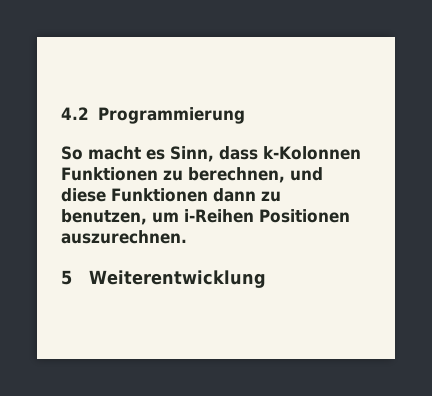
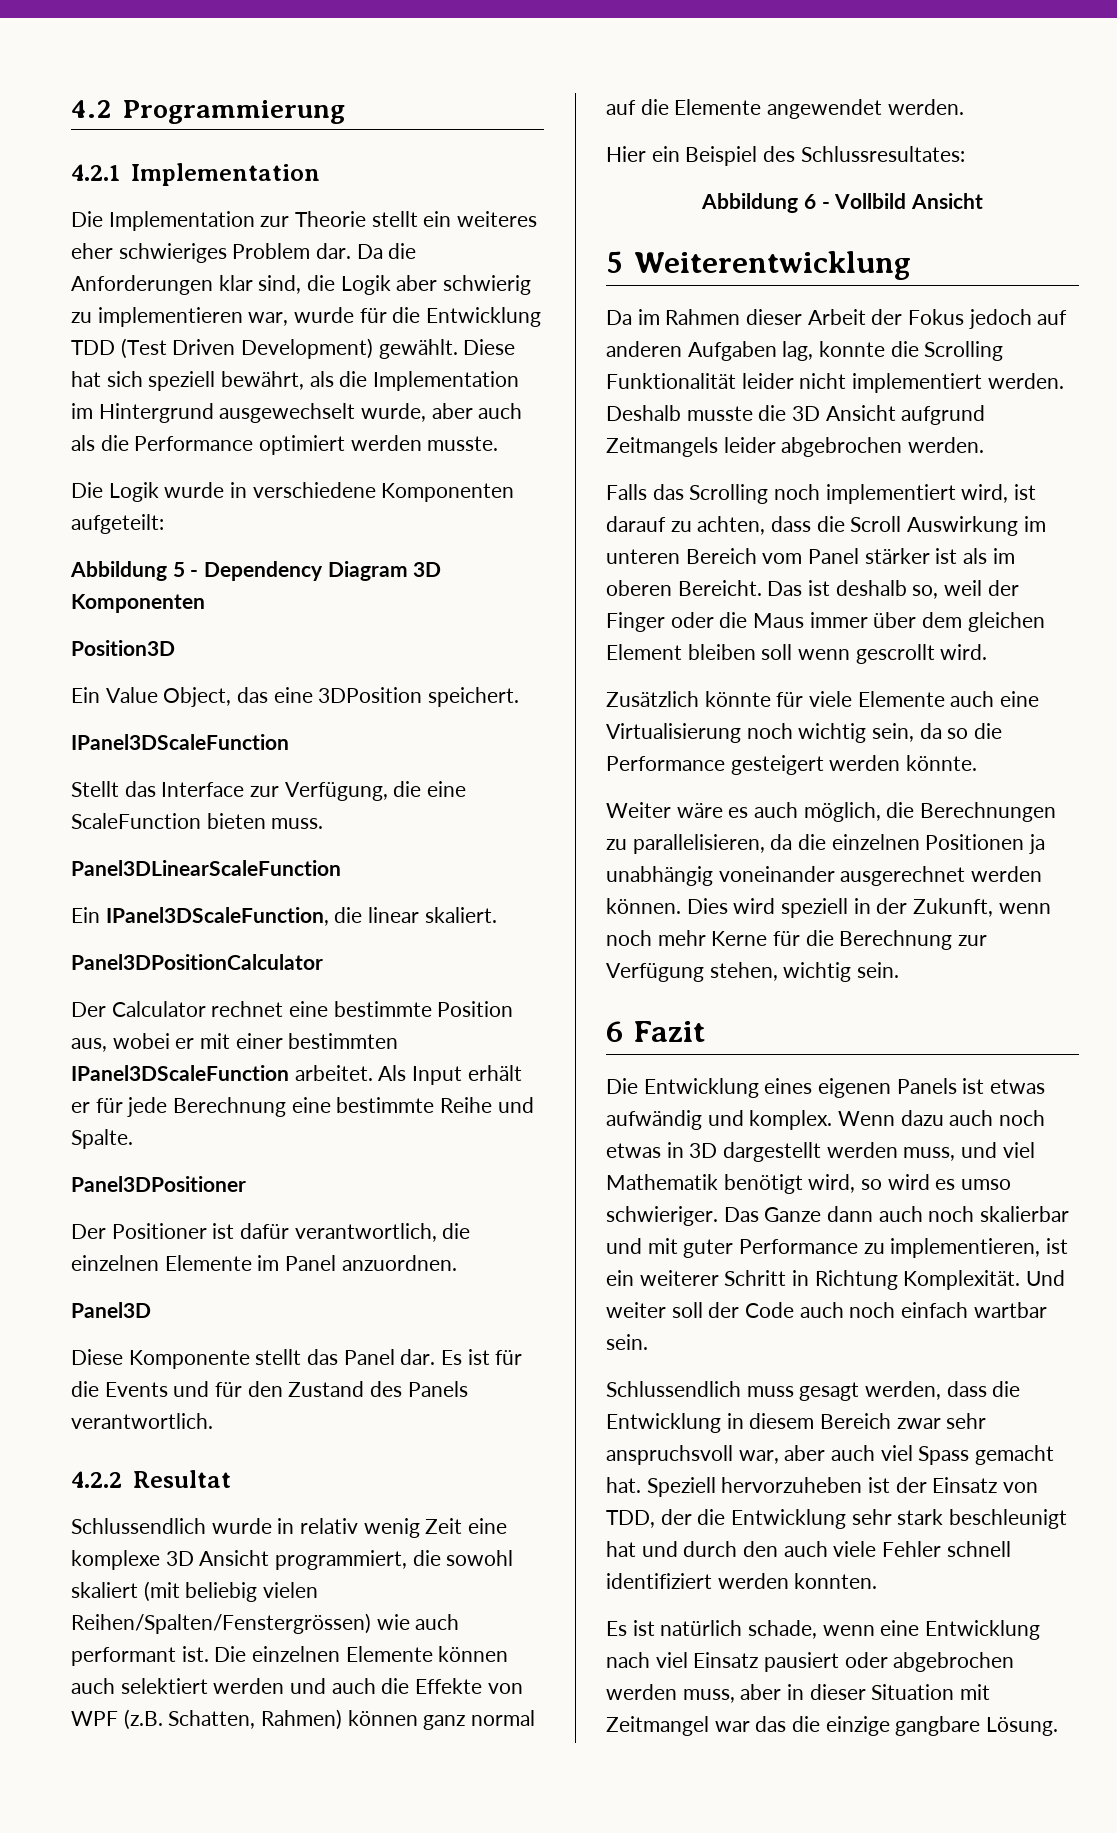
- So macht es Sinn, dass k-Kolonnen Funktionen zu berechnen, und diese Funktionen dann zu benutzen, um i-Reihen Positionen auszurechnen.
+ 4.2.1 Implementation
+ Die Implementation zur Theorie stellt ein weiteres eher schwieriges Problem dar. Da die Anforderungen klar sind, die Logik aber schwierig zu implementieren war, wurde für die Entwicklung TDD (Test Driven Development) gewählt. Diese hat sich speziell bewährt, als die Implementation im Hintergrund ausgewechselt wurde, aber auch als die Performance optimiert werden musste.
+ Die Logik wurde in verschiedene Komponenten aufgeteilt:
+ Abbildung 5 - Dependency Diagram 3D Komponenten
+ Position3D
+ Ein Value Object, das eine 3DPosition speichert.
+ IPanel3DScaleFunction
+ Stellt das Interface zur Verfügung, die eine ScaleFunction bieten muss.
+ Panel3DLinearScaleFunction
+ Ein IPanel3DScaleFunction, die linear skaliert.
+ Panel3DPositionCalculator
+ Der Calculator rechnet eine bestimmte Position aus, wobei er mit einer bestimmten IPanel3DScaleFunction arbeitet. Als Input erhält er für jede Berechnung eine bestimmte Reihe und Spalte.
+ Panel3DPositioner
+ Der Positioner ist dafür verantwortlich, die einzelnen Elemente im Panel anzuordnen.
+ Panel3D
+ Diese Komponente stellt das Panel dar. Es ist für die Events und für den Zustand des Panels verantwortlich.
+ 4.2.2 Resultat
+ Schlussendlich wurde in relativ wenig Zeit eine komplexe 3D Ansicht programmiert, die sowohl skaliert (mit beliebig vielen Reihen/Spalten/Fenstergrössen) wie auch performant ist. Die einzelnen Elemente können auch selektiert werden und auch die Effekte von WPF (z.B. Schatten, Rahmen) können ganz normal auf die Elemente angewendet werden.
+ Hier ein Beispiel des Schlussresultates:
+ Abbildung 6 - Vollbild Ansicht
  5 Weiterentwicklung
+ Da im Rahmen dieser Arbeit der Fokus jedoch auf anderen Aufgaben lag, konnte die Scrolling Funktionalität leider nicht implementiert werden. Deshalb musste die 3D Ansicht aufgrund Zeitmangels leider abgebrochen werden.
+ Falls das Scrolling noch implementiert wird, ist darauf zu achten, dass die Scroll Auswirkung im unteren Bereich vom Panel stärker ist als im oberen Bereicht. Das ist deshalb so, weil der Finger oder die Maus immer über dem gleichen Element bleiben soll wenn gescrollt wird.
+ Zusätzlich könnte für viele Elemente auch eine Virtualisierung noch wichtig sein, da so die Performance gesteigert werden könnte.
+ Weiter wäre es auch möglich, die Berechnungen zu parallelisieren, da die einzelnen Positionen ja unabhängig voneinander ausgerechnet werden können. Dies wird speziell in der Zukunft, wenn noch mehr Kerne für die Berechnung zur Verfügung stehen, wichtig sein.
+ 6 Fazit
+ Die Entwicklung eines eigenen Panels ist etwas aufwändig und komplex. Wenn dazu auch noch etwas in 3D dargestellt werden muss, und viel Mathematik benötigt wird, so wird es umso schwieriger. Das Ganze dann auch noch skalierbar und mit guter Performance zu implementieren, ist ein weiterer Schritt in Richtung Komplexität. Und weiter soll der Code auch noch einfach wartbar sein.
+ Schlussendlich muss gesagt werden, dass die Entwicklung in diesem Bereich zwar sehr anspruchsvoll war, aber auch viel Spass gemacht hat. Speziell hervorzuheben ist der Einsatz von TDD, der die Entwicklung sehr stark beschleunigt hat und durch den auch viele Fehler schnell identifiziert werden konnten.
+ Es ist natürlich schade, wenn eine Entwicklung nach viel Einsatz pausiert oder abgebrochen werden muss, aber in dieser Situation mit Zeitmangel war das die einzige gangbare Lösung.

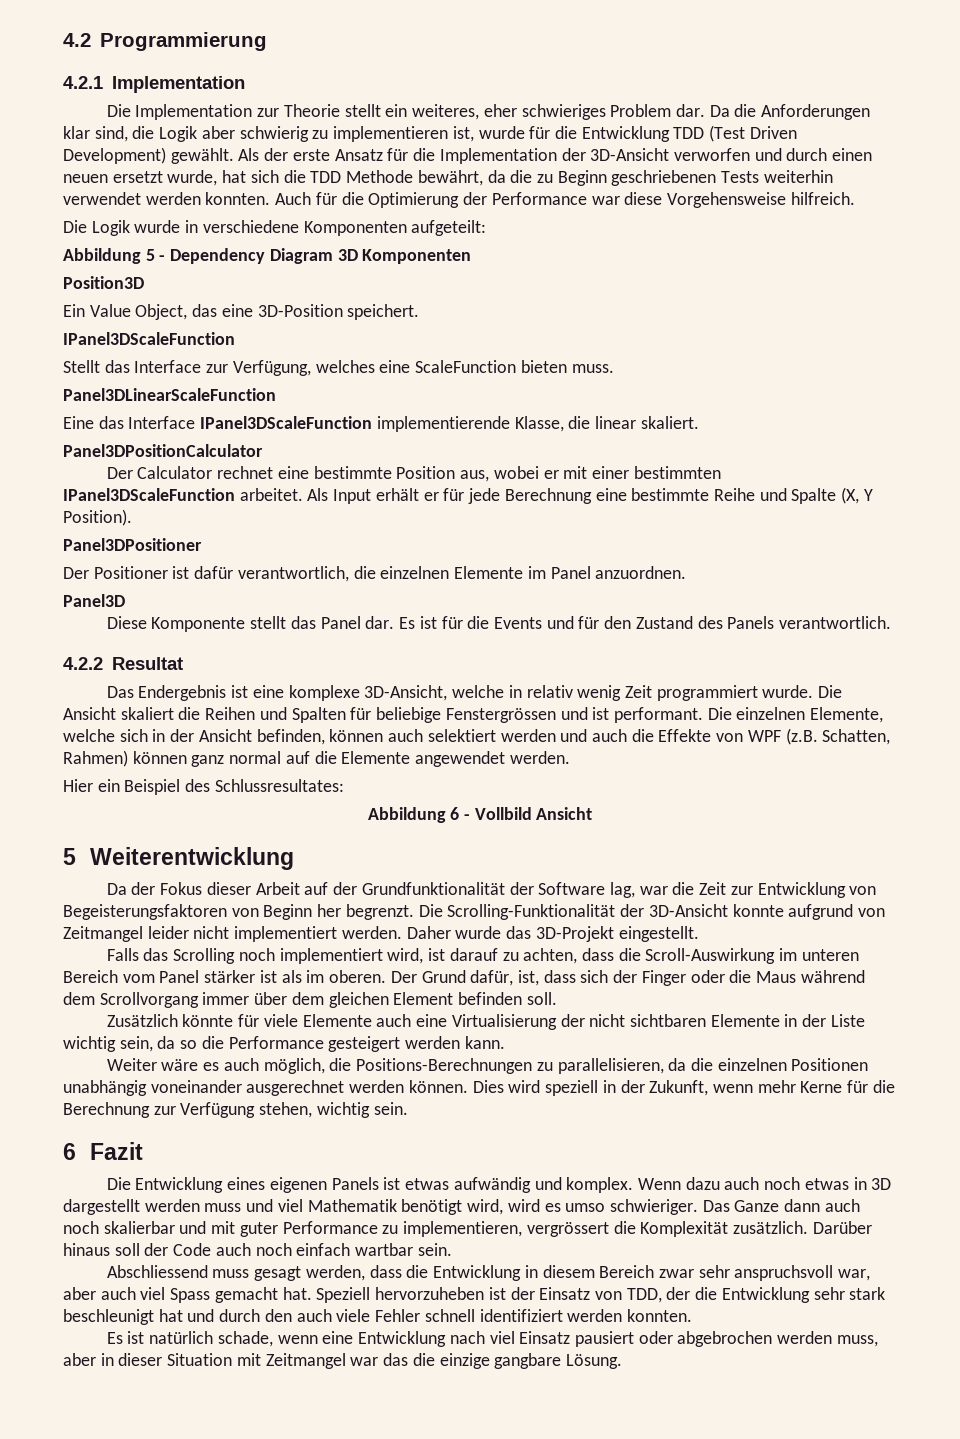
- Die Implementation zur Theorie stellt ein weiteres eher schwieriges Problem dar.
+ Die Implementation zur Theorie stellt ein weiteres, eher schwieriges Problem dar.
- Da die Anforderungen klar sind, die Logik aber schwierig zu implementieren war, wurde für die Entwicklung TDD (Test Driven Development) gewählt.
+ Da die Anforderungen klar sind, die Logik aber schwierig zu implementieren ist, wurde für die Entwicklung TDD (Test Driven Development) gewählt.
- Diese hat sich speziell bewährt, als die Implementation im Hintergrund ausgewechselt wurde, aber auch als die Performance optimiert werden musste.
+ Als der erste Ansatz für die Implementation der 3D-Ansicht verworfen und durch einen neuen ersetzt wurde, hat sich die TDD Methode bewährt, da die zu Beginn geschriebenen Tests weiterhin verwendet werden konnten. Auch für die Optimierung der Performance war diese Vorgehensweise hilfreich.
- Ein Value Object, das eine 3DPosition speichert.
+ Ein Value Object, das eine 3D-Position speichert.
- Stellt das Interface zur Verfügung, die eine ScaleFunction bieten muss.
+ Stellt das Interface zur Verfügung, welches eine ScaleFunction bieten muss.
- Ein IPanel3DScaleFunction, die linear skaliert.
+ Eine das Interface IPanel3DScaleFunction implementierende Klasse, die linear skaliert.
- Als Input erhält er für jede Berechnung eine bestimmte Reihe und Spalte.
+ Als Input erhält er für jede Berechnung eine bestimmte Reihe und Spalte (X, Y Position).
- Schlussendlich wurde in relativ wenig Zeit eine komplexe 3D Ansicht programmiert, die sowohl skaliert (mit beliebig vielen Reihen/Spalten/Fenstergrössen) wie auch performant ist. Die einzelnen Elemente können auch selektiert werden und auch die Effekte von WPF (z.B. Schatten, Rahmen) können ganz normal auf die Elemente angewendet werden.
+ Das Endergebnis ist eine komplexe 3D-Ansicht, welche in relativ wenig Zeit programmiert wurde. Die Ansicht skaliert die Reihen und Spalten für beliebige Fenstergrössen und ist performant. Die einzelnen Elemente, welche sich in der Ansicht befinden, können auch selektiert werden und auch die Effekte von WPF (z.B. Schatten, Rahmen) können ganz normal auf die Elemente angewendet werden.
- Da im Rahmen dieser Arbeit der Fokus jedoch auf anderen Aufgaben lag, konnte die Scrolling Funktionalität leider nicht implementiert werden. Deshalb musste die 3D Ansicht aufgrund Zeitmangels leider abgebrochen werden.
+ Da der Fokus dieser Arbeit auf der Grundfunktionalität der Software lag, war die Zeit zur Entwicklung von Begeisterungsfaktoren von Beginn her begrenzt. Die Scrolling-Funktionalität der 3D-Ansicht konnte aufgrund von Zeitmangel leider nicht implementiert werden. Daher wurde das 3D-Projekt eingestellt.
- Falls das Scrolling noch implementiert wird, ist darauf zu achten, dass die Scroll Auswirkung im unteren Bereich vom Panel stärker ist als im oberen Bereicht. Das ist deshalb so, weil der Finger oder die Maus immer über dem gleichen Element bleiben soll wenn gescrollt wird.
+ Falls das Scrolling noch implementiert wird, ist darauf zu achten, dass die Scroll-Auswirkung im unteren Bereich vom Panel stärker ist als im oberen. Der Grund dafür, ist, dass sich der Finger oder die Maus während dem Scrollvorgang immer über dem gleichen Element befinden soll.
- Zusätzlich könnte für viele Elemente auch eine Virtualisierung noch wichtig sein, da so die Performance gesteigert werden könnte.
+ Zusätzlich könnte für viele Elemente auch eine Virtualisierung der nicht sichtbaren Elemente in der Liste wichtig sein, da so die Performance gesteigert werden kann.
- Weiter wäre es auch möglich, die Berechnungen zu parallelisieren, da die einzelnen Positionen ja unabhängig voneinander ausgerechnet werden können.
+ Weiter wäre es auch möglich, die Positions-Berechnungen zu parallelisieren, da die einzelnen Positionen unabhängig voneinander ausgerechnet werden können.
- Dies wird speziell in der Zukunft, wenn noch mehr Kerne für die Berechnung zur Verfügung stehen, wichtig sein.
+ Dies wird speziell in der Zukunft, wenn mehr Kerne für die Berechnung zur Verfügung stehen, wichtig sein.
- Wenn dazu auch noch etwas in 3D dargestellt werden muss, und viel Mathematik benötigt wird, so wird es umso schwieriger.
+ Wenn dazu auch noch etwas in 3D dargestellt werden muss und viel Mathematik benötigt wird, wird es umso schwieriger.
- Das Ganze dann auch noch skalierbar und mit guter Performance zu implementieren, ist ein weiterer Schritt in Richtung Komplexität. Und weiter soll der Code auch noch einfach wartbar sein.
+ Das Ganze dann auch noch skalierbar und mit guter Performance zu implementieren, vergrössert die Komplexität zusätzlich. Darüber hinaus soll der Code auch noch einfach wartbar sein.
- Schlussendlich muss gesagt werden, dass die Entwicklung in diesem Bereich zwar sehr anspruchsvoll war, aber auch viel Spass gemacht hat.
+ Abschliessend muss gesagt werden, dass die Entwicklung in diesem Bereich zwar sehr anspruchsvoll war, aber auch viel Spass gemacht hat.

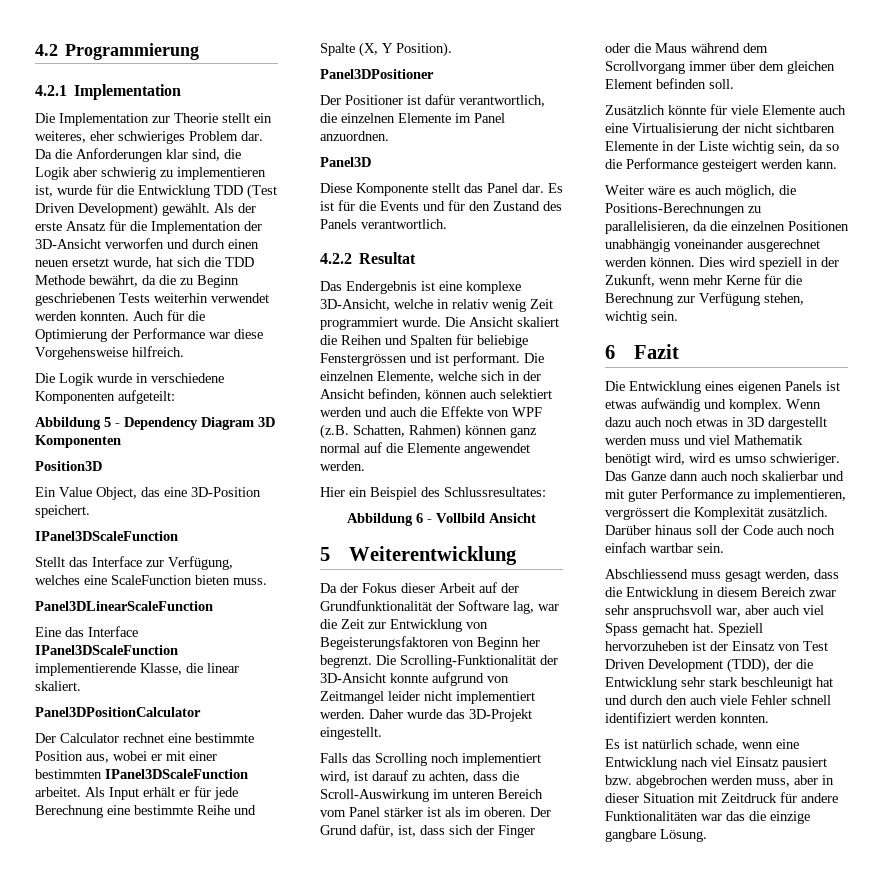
- Speziell hervorzuheben ist der Einsatz von TDD, der die Entwicklung sehr stark beschleunigt hat und durch den auch viele Fehler schnell identifiziert werden konnten.
+ Speziell hervorzuheben ist der Einsatz von Test Driven Development (TDD), der die Entwicklung sehr stark beschleunigt hat und durch den auch viele Fehler schnell identifiziert werden konnten.
- Es ist natürlich schade, wenn eine Entwicklung nach viel Einsatz pausiert oder abgebrochen werden muss, aber in dieser Situation mit Zeitmangel war das die einzige gangbare Lösung.
+ Es ist natürlich schade, wenn eine Entwicklung nach viel Einsatz pausiert bzw. abgebrochen werden muss, aber in dieser Situation mit Zeitdruck für andere Funktionalitäten war das die einzige gangbare Lösung.

